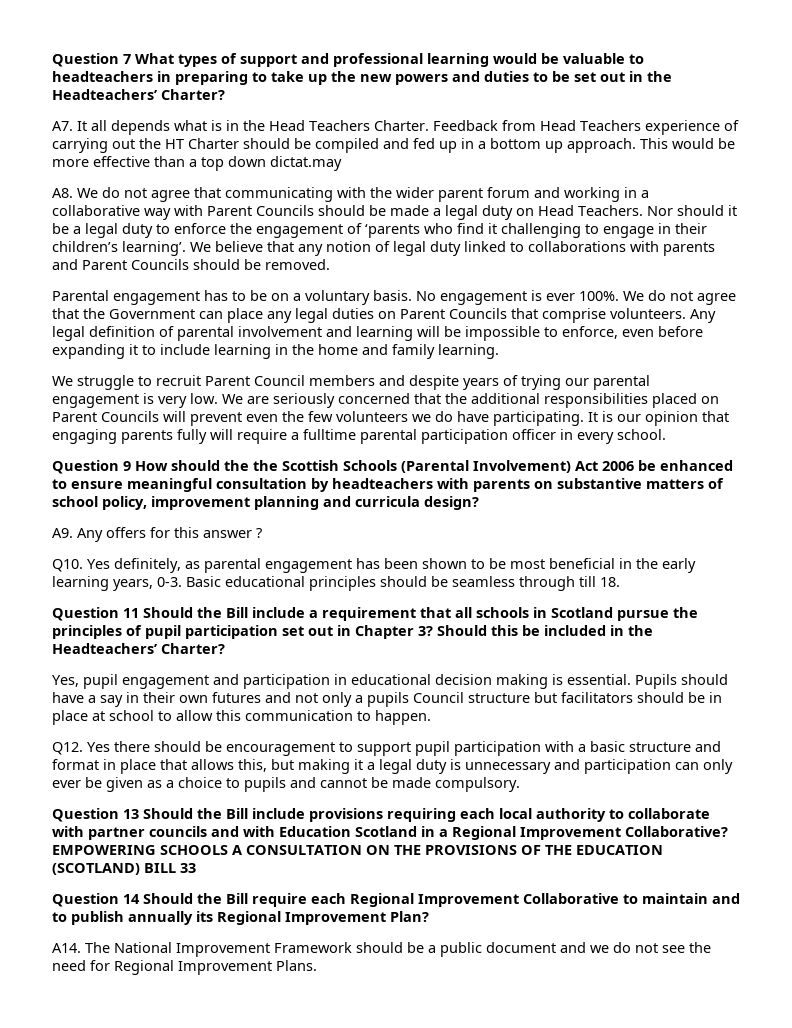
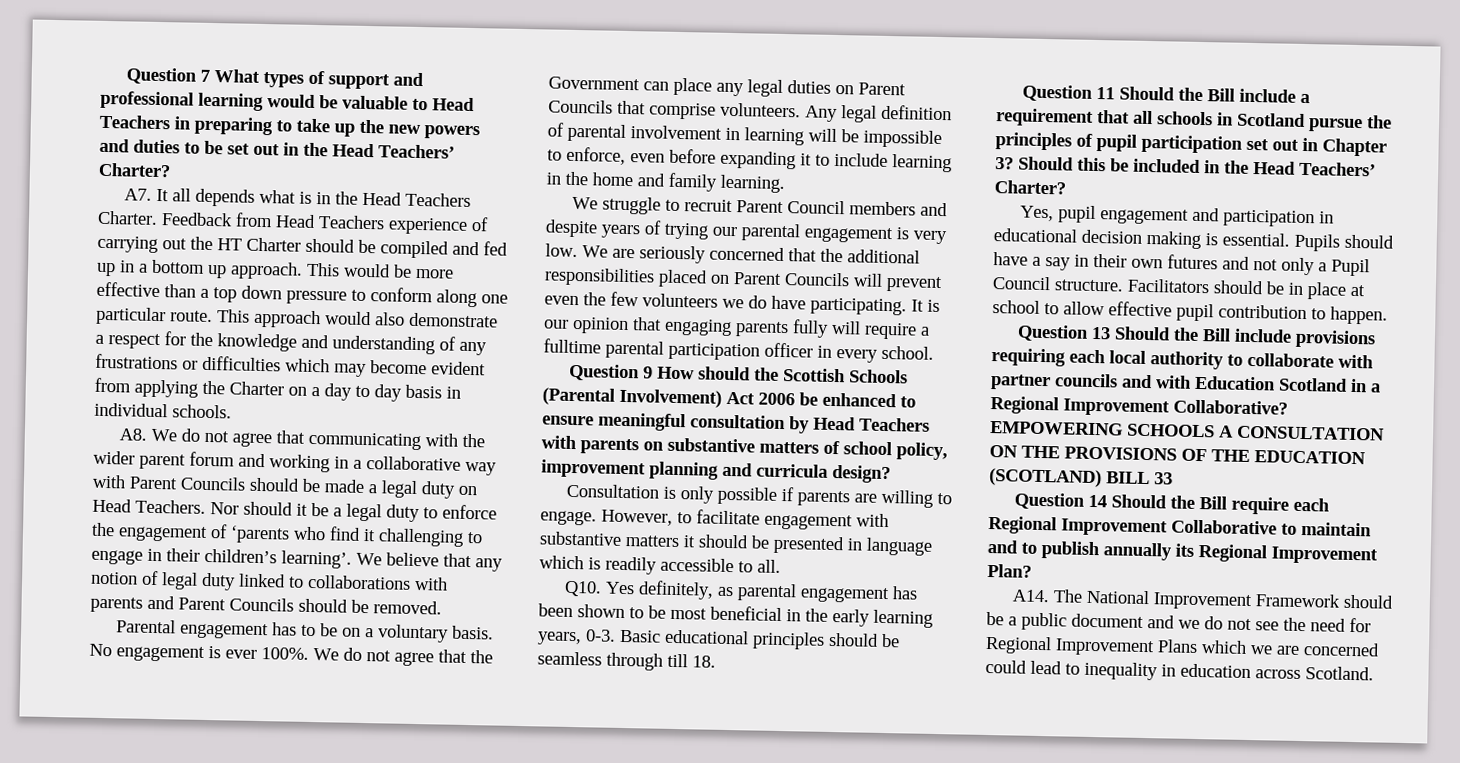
- Question 7 What types of support and professional learning would be valuable to headteachers in preparing to take up the new powers and duties to be set out in the Headteachers’ Charter?
+ Question 7 What types of support and professional learning would be valuable to Head Teachers in preparing to take up the new powers and duties to be set out in the Head Teachers’ Charter?
- This would be more effective than a top down dictat.may
+ This would be more effective than a top down pressure to conform along one particular route. This approach would also demonstrate a respect for the knowledge and understanding of any frustrations or difficulties which may become evident from applying the Charter on a day to day basis in individual schools.
- Any legal definition of parental involvement and learning will be impossible to enforce, even before expanding it to include learning in the home and family learning.
+ Any legal definition of parental involvement in learning will be impossible to enforce, even before expanding it to include learning in the home and family learning.
- Question 9 How should the the Scottish Schools (Parental Involvement) Act 2006 be enhanced to ensure meaningful consultation by headteachers with parents on substantive matters of school policy, improvement planning and curricula design?
+ Question 9 How should the Scottish Schools (Parental Involvement) Act 2006 be enhanced to ensure meaningful consultation by Head Teachers with parents on substantive matters of school policy, improvement planning and curricula design?
- A9. Any offers for this answer ?
+ Consultation is only possible if parents are willing to engage. However, to facilitate engagement with substantive matters it should be presented in language which is readily accessible to all.
- Should this be included in the Headteachers’ Charter?
+ Should this be included in the Head Teachers’ Charter?
- Pupils should have a say in their own futures and not only a pupils Council structure but facilitators should be in place at school to allow this communication to happen.
+ Pupils should have a say in their own futures and not only a Pupil Council structure. Facilitators should be in place at school to allow effective pupil contribution to happen.
- Q12. Yes there should be encouragement to support pupil participation with a basic structure and format in place that allows this, but making it a legal duty is unnecessary and participation can only ever be given as a choice to pupils and cannot be made compulsory.
- A14. The National Improvement Framework should be a public document and we do not see the need for Regional Improvement Plans.
+ A14. The National Improvement Framework should be a public document and we do not see the need for Regional Improvement Plans which we are concerned could lead to inequality in education across Scotland.

